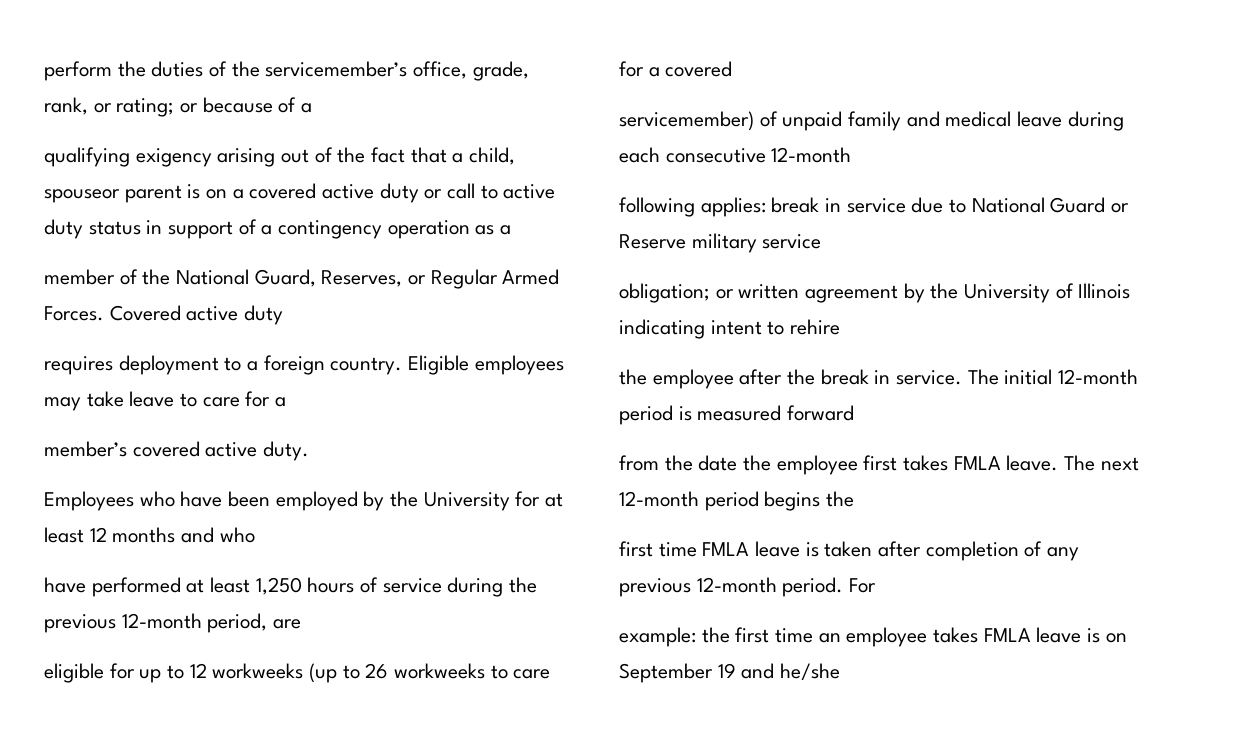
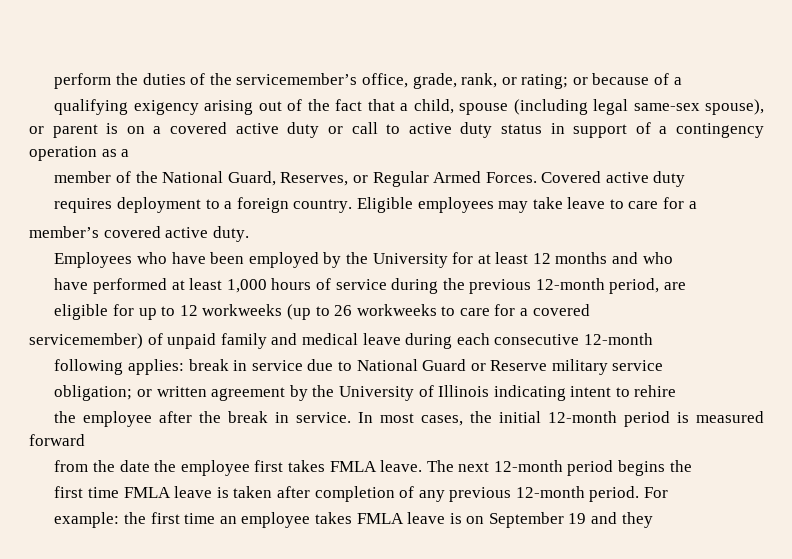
- qualifying exigency arising out of the fact that a child, spouseor parent is on a covered active duty or call to active duty status in support of a contingency operation as a
+ qualifying exigency arising out of the fact that a child, spouse (including legal same-sex spouse), or parent is on a covered active duty or call to active duty status in support of a contingency operation as a
- have performed at least 1,250 hours of service during the previous 12-month period, are
+ have performed at least 1,000 hours of service during the previous 12-month period, are
- The initial 12-month period is measured forward
+ In most cases, the initial 12-month period is measured forward
- example: the first time an employee takes FMLA leave is on September 19 and he/she
+ example: the first time an employee takes FMLA leave is on September 19 and they

